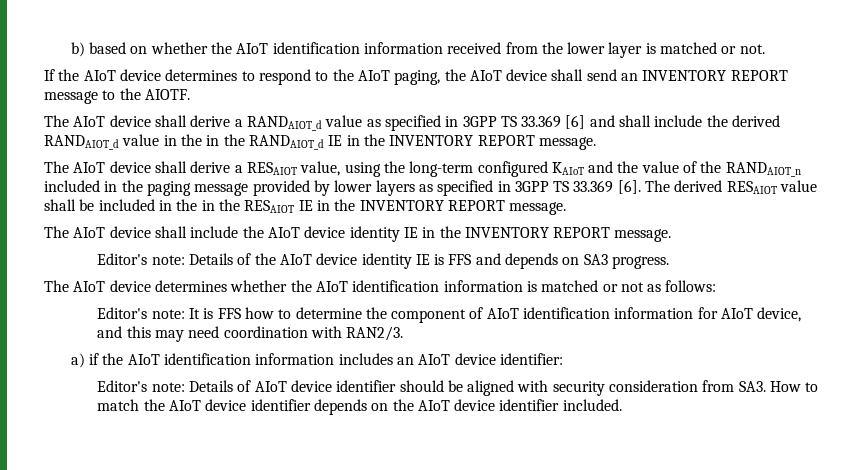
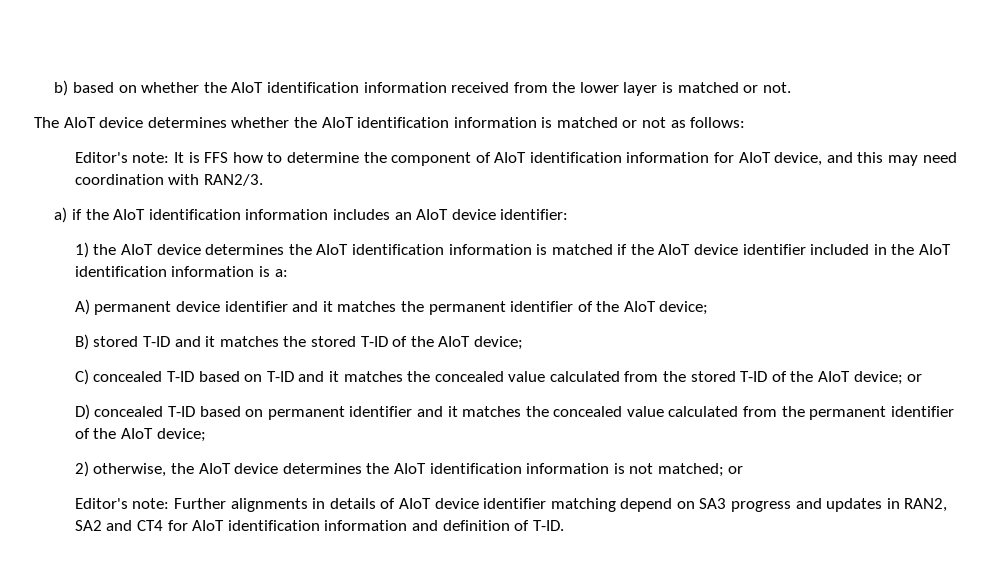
- If the AIoT device determines to respond to the AIoT paging, the AIoT device shall send an INVENTORY REPORT message to the AIOTF.
- The AIoT device shall derive a RANDAIOT_d value as specified in 3GPP TS 33.369 [6] and shall include the derived RANDAIOT_d value in the in the RANDAIOT_d IE in the INVENTORY REPORT message.
- The AIoT device shall derive a RESAIOT value, using the long-term configured KAIoT and the value of the RANDAIOT_n included in the paging message provided by lower layers as specified in 3GPP TS 33.369 [6]. The derived RESAIOT value shall be included in the in the RESAIOT IE in the INVENTORY REPORT message.
- The AIoT device shall include the AIoT device identity IE in the INVENTORY REPORT message.
- Editor's note: Details of the AIoT device identity IE is FFS and depends on SA3 progress.
- Editor's note: Details of AIoT device identifier should be aligned with security consideration from SA3. How to match the AIoT device identifier depends on the AIoT device identifier included.
+ 1) the AIoT device determines the AIoT identification information is matched if the AIoT device identifier included in the AIoT identification information is a:
+ A) permanent device identifier and it matches the permanent identifier of the AIoT device;
+ B) stored T-ID and it matches the stored T-ID of the AIoT device;
+ C) concealed T-ID based on T-ID and it matches the concealed value calculated from the stored T-ID of the AIoT device; or
+ D) concealed T-ID based on permanent identifier and it matches the concealed value calculated from the permanent identifier of the AIoT device;
+ 2) otherwise, the AIoT device determines the AIoT identification information is not matched; or
+ Editor's note: Further alignments in details of AIoT device identifier matching depend on SA3 progress and updates in RAN2, SA2 and CT4 for AIoT identification information and definition of T-ID.

